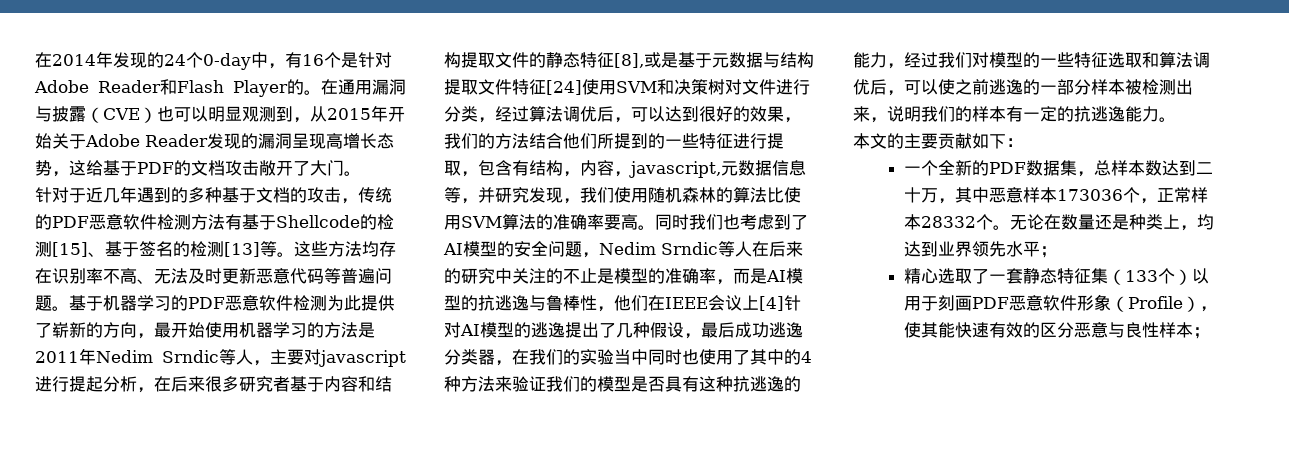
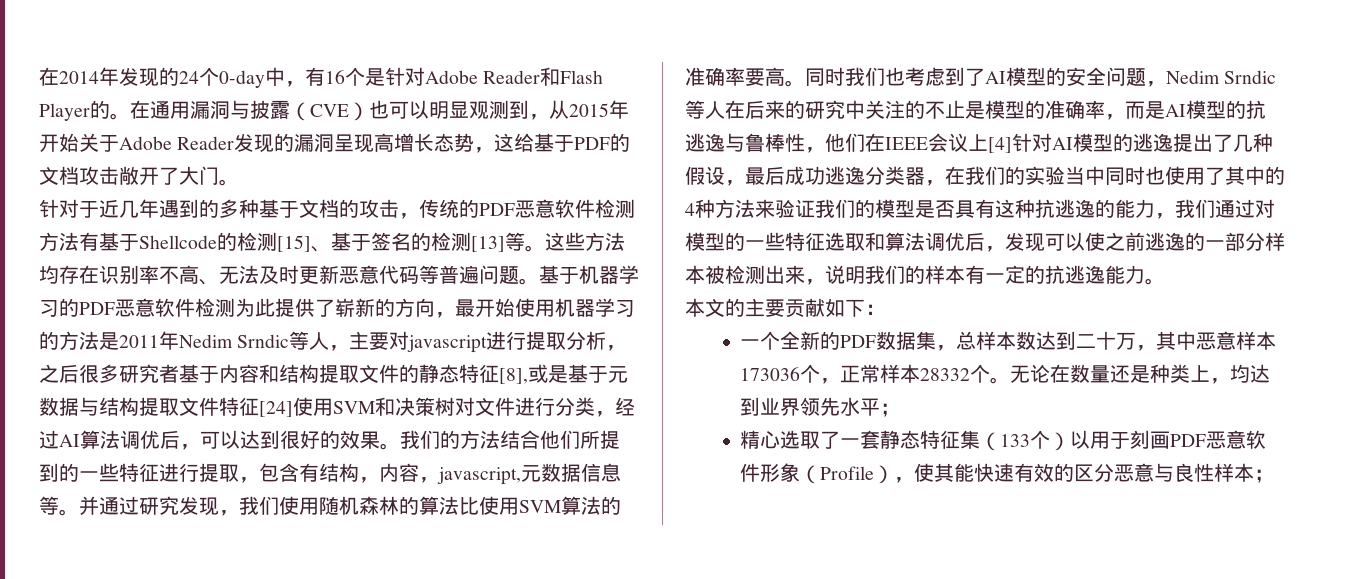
- 基于机器学习的PDF恶意软件检测为此提供了崭新的方向，最开始使用机器学习的方法是2011年Nedim Srndic等人，主要对javascript进行提起分析，在后来很多研究者基于内容和结构提取文件的静态特征[8],或是基于元数据与结构提取文件特征[24]使用SVM和决策树对文件进行分类，经过算法调优后，可以达到很好的效果，我们的方法结合他们所提到的一些特征进行提取，包含有结构，内容，javascript,元数据信息等，并研究发现，我们使用随机森林的算法比使用SVM算法的准确率要高。
+ 基于机器学习的PDF恶意软件检测为此提供了崭新的方向，最开始使用机器学习的方法是2011年Nedim Srndic等人，主要对javascript进行提取分析，之后很多研究者基于内容和结构提取文件的静态特征[8],或是基于元数据与结构提取文件特征[24]使用SVM和决策树对文件进行分类，经过AI算法调优后，可以达到很好的效果。我们的方法结合他们所提到的一些特征进行提取，包含有结构，内容，javascript,元数据信息等。并通过研究发现，我们使用随机森林的算法比使用SVM算法的准确率要高。
- 同时我们也考虑到了AI模型的安全问题，Nedim Srndic等人在后来的研究中关注的不止是模型的准确率，而是AI模型的抗逃逸与鲁棒性，他们在IEEE会议上[4]针对AI模型的逃逸提出了几种假设，最后成功逃逸分类器，在我们的实验当中同时也使用了其中的4种方法来验证我们的模型是否具有这种抗逃逸的能力，经过我们对模型的一些特征选取和算法调优后，可以使之前逃逸的一部分样本被检测出来，说明我们的样本有一定的抗逃逸能力。
+ 同时我们也考虑到了AI模型的安全问题，Nedim Srndic等人在后来的研究中关注的不止是模型的准确率，而是AI模型的抗逃逸与鲁棒性，他们在IEEE会议上[4]针对AI模型的逃逸提出了几种假设，最后成功逃逸分类器，在我们的实验当中同时也使用了其中的4种方法来验证我们的模型是否具有这种抗逃逸的能力，我们通过对模型的一些特征选取和算法调优后，发现可以使之前逃逸的一部分样本被检测出来，说明我们的样本有一定的抗逃逸能力。

